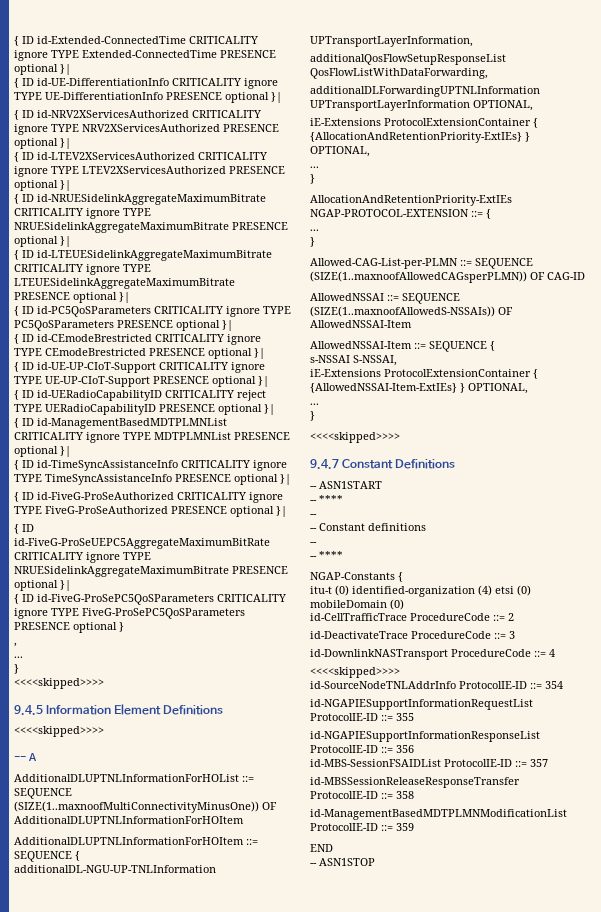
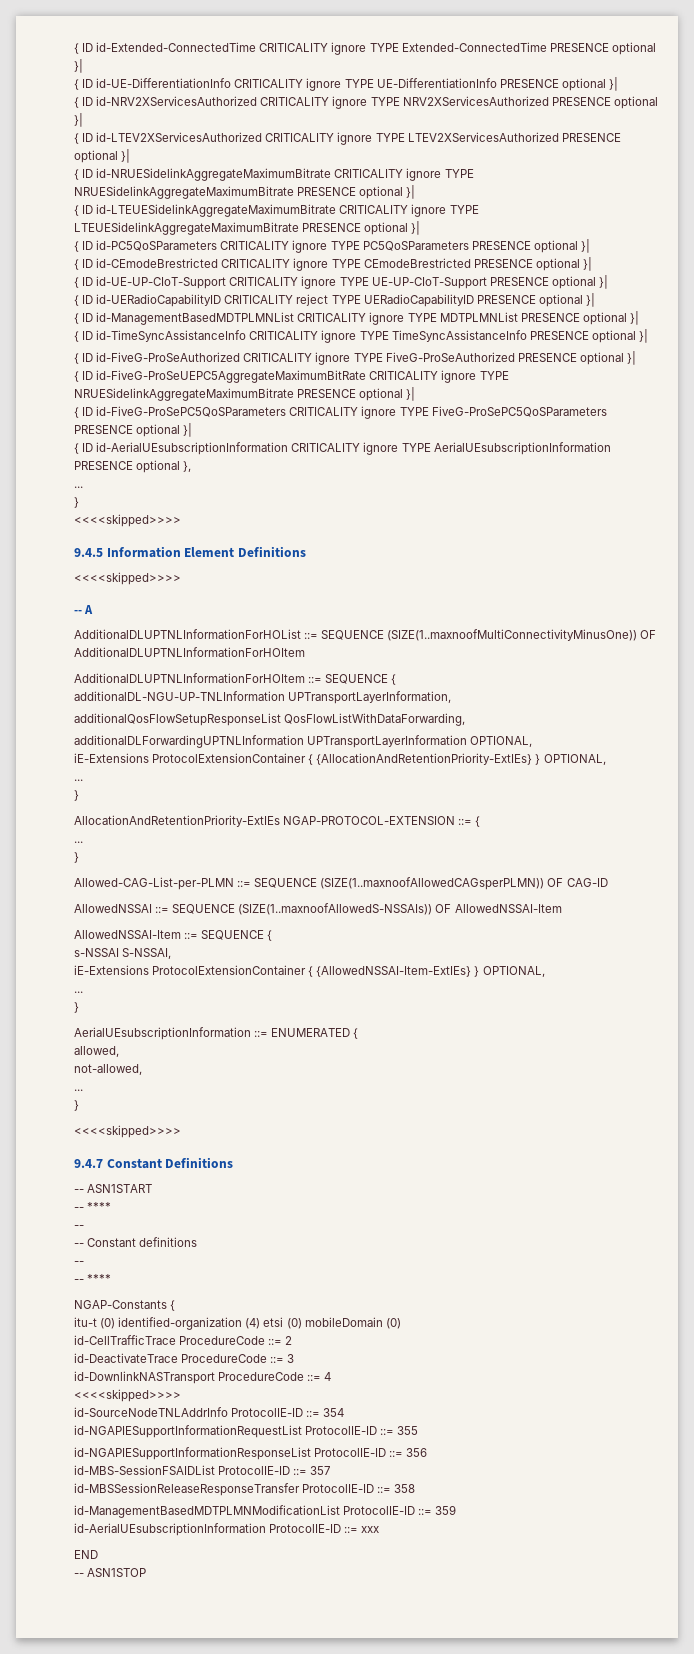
- { ID id-FiveG-ProSePC5QoSParameters CRITICALITY ignore TYPE FiveG-ProSePC5QoSParameters PRESENCE optional }
- ,
+ { ID id-FiveG-ProSePC5QoSParameters CRITICALITY ignore TYPE FiveG-ProSePC5QoSParameters PRESENCE optional }|
+ { ID id-AerialUEsubscriptionInformation CRITICALITY ignore TYPE AerialUEsubscriptionInformation PRESENCE optional },
+ AerialUEsubscriptionInformation ::= ENUMERATED {
+ allowed,
+ not-allowed,
+ ...
+ }
+ id-AerialUEsubscriptionInformation ProtocolIE-ID ::= xxx

